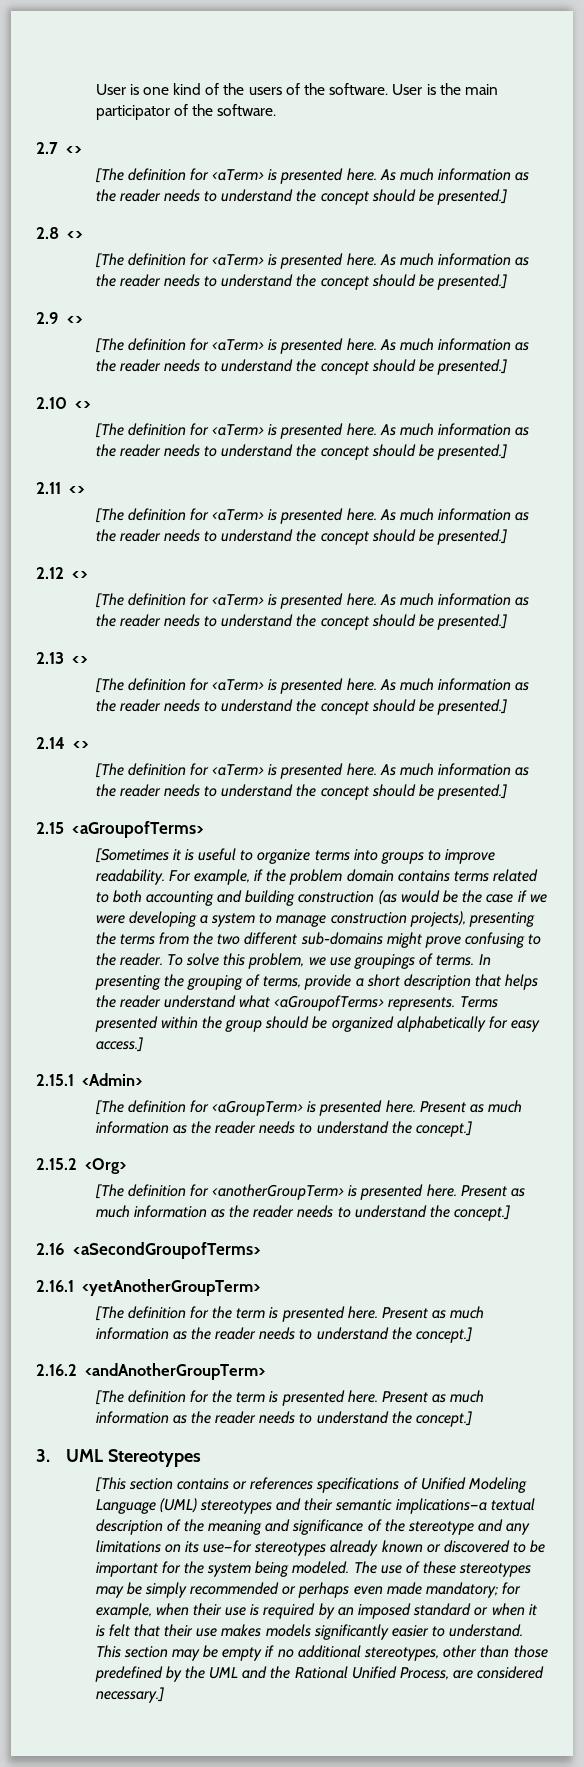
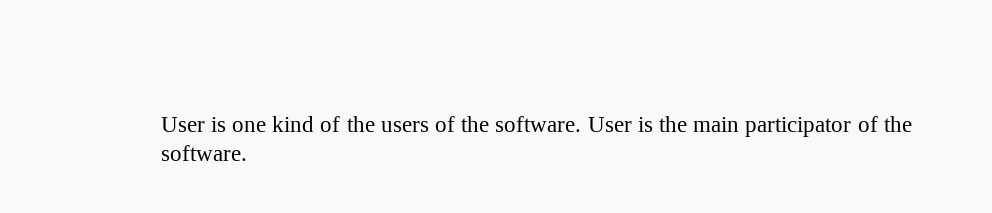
- 2.7 <>
- [The definition for <aTerm> is presented here. As much information as the reader needs to understand the concept should be presented.]
- 2.8 <>
- [The definition for <aTerm> is presented here. As much information as the reader needs to understand the concept should be presented.]
- 2.9 <>
- [The definition for <aTerm> is presented here. As much information as the reader needs to understand the concept should be presented.]
- 2.10 <>
- [The definition for <aTerm> is presented here. As much information as the reader needs to understand the concept should be presented.]
- 2.11 <>
- [The definition for <aTerm> is presented here. As much information as the reader needs to understand the concept should be presented.]
- 2.12 <>
- [The definition for <aTerm> is presented here. As much information as the reader needs to understand the concept should be presented.]
- 2.13 <>
- [The definition for <aTerm> is presented here. As much information as the reader needs to understand the concept should be presented.]
- 2.14 <>
- [The definition for <aTerm> is presented here. As much information as the reader needs to understand the concept should be presented.]
- 2.15 <aGroupofTerms>
- [Sometimes it is useful to organize terms into groups to improve readability. For example, if the problem domain contains terms related to both accounting and building construction (as would be the case if we were developing a system to manage construction projects), presenting the terms from the two different sub-domains might prove confusing to the reader. To solve this problem, we use groupings of terms. In presenting the grouping of terms, provide a short description that helps the reader understand what <aGroupofTerms> represents. Terms presented within the group should be organized alphabetically for easy access.]
- 2.15.1 <Admin>
- [The definition for <aGroupTerm> is presented here. Present as much information as the reader needs to understand the concept.]
- 2.15.2 <Org>
- [The definition for <anotherGroupTerm> is presented here. Present as much information as the reader needs to understand the concept.]
- 2.16 <aSecondGroupofTerms>
- 2.16.1 <yetAnotherGroupTerm>
- [The definition for the term is presented here. Present as much information as the reader needs to understand the concept.]
- 2.16.2 <andAnotherGroupTerm>
- [The definition for the term is presented here. Present as much information as the reader needs to understand the concept.]
- 3. UML Stereotypes
- [This section contains or references specifications of Unified Modeling Language (UML) stereotypes and their semantic implications—a textual description of the meaning and significance of the stereotype and any limitations on its use—for stereotypes already known or discovered to be important for the system being modeled. The use of these stereotypes may be simply recommended or perhaps even made mandatory; for example, when their use is required by an imposed standard or when it is felt that their use makes models significantly easier to understand. This section may be empty if no additional stereotypes, other than those predefined by the UML and the Rational Unified Process, are considered necessary.]

